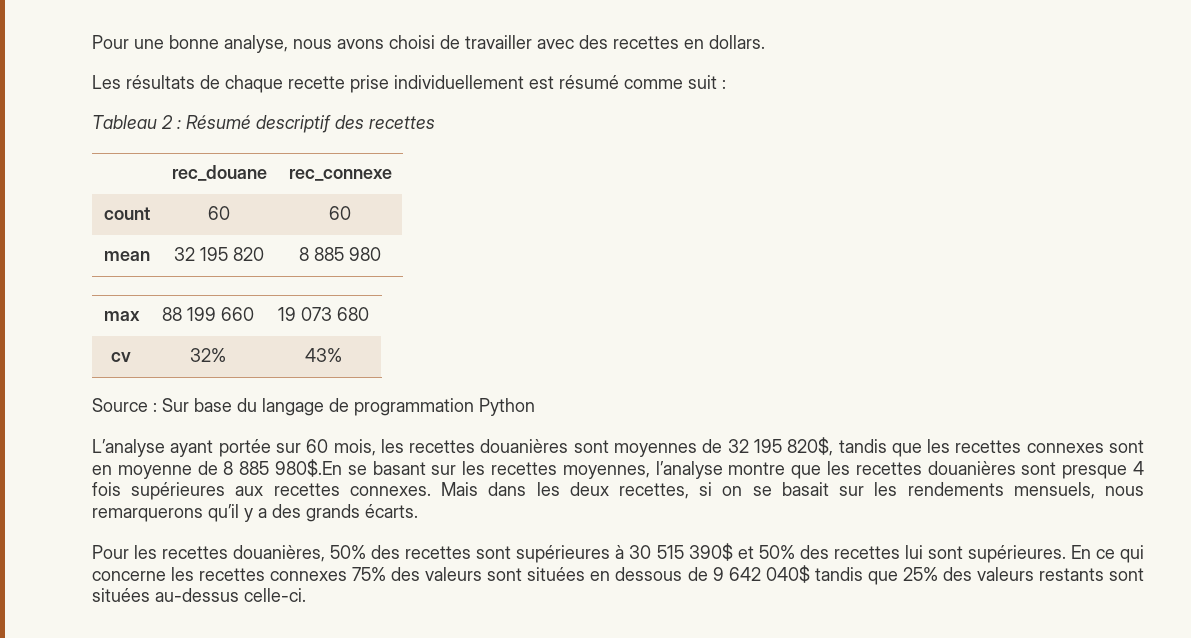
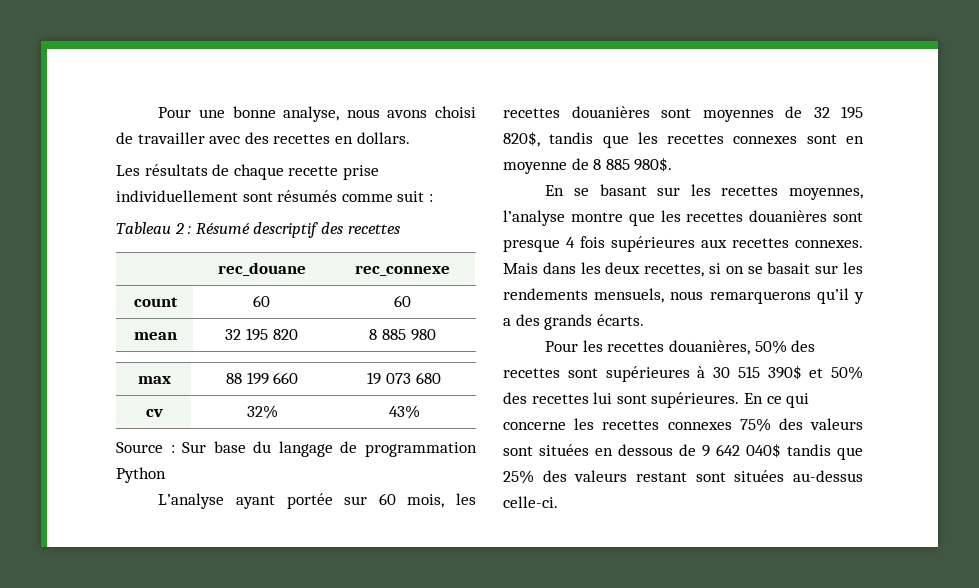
- Les résultats de chaque recette prise individuellement est résumé comme suit :
+ Les résultats de chaque recette prise individuellement sont résumés comme suit :
- L’analyse ayant portée sur 60 mois, les recettes douanières sont moyennes de 32 195 820$, tandis que les recettes connexes sont en moyenne de 8 885 980$.En se basant sur les recettes moyennes, l’analyse montre que les recettes douanières sont presque 4 fois supérieures aux recettes connexes.
+ L’analyse ayant portée sur 60 mois, les recettes douanières sont moyennes de 32 195 820$, tandis que les recettes connexes sont en moyenne de 8 885 980$.
+ En se basant sur les recettes moyennes, l’analyse montre que les recettes douanières sont presque 4 fois supérieures aux recettes connexes.
- En ce qui concerne les recettes connexes 75% des valeurs sont situées en dessous de 9 642 040$ tandis que 25% des valeurs restants sont situées au-dessus celle-ci.
+ En ce qui concerne les recettes connexes 75% des valeurs sont situées en dessous de 9 642 040$ tandis que 25% des valeurs restant sont situées au-dessus celle-ci.

